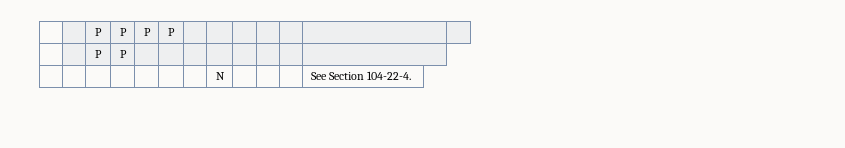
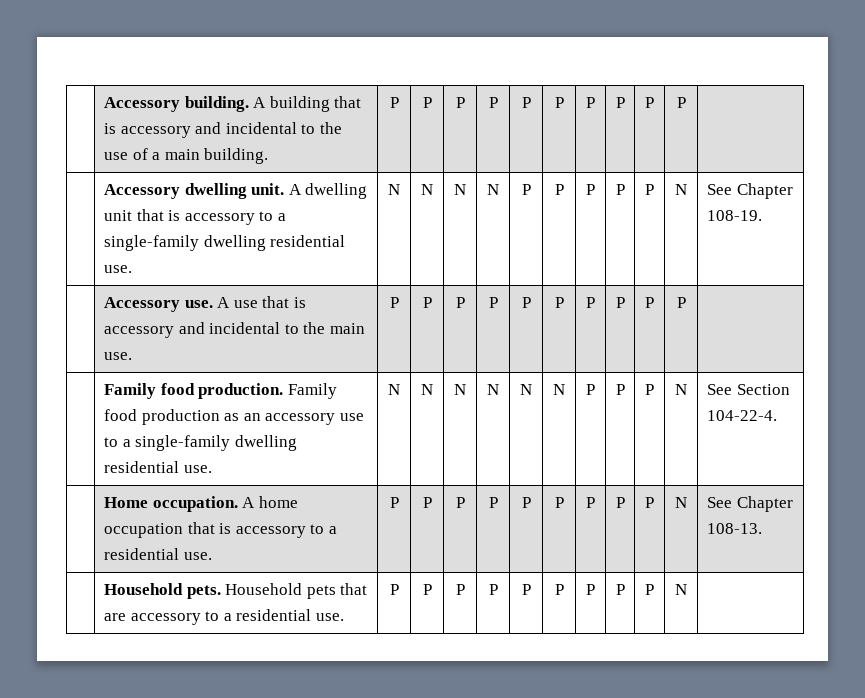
- | | P | P | P | P | | | | | | |
- | | P | P | | | | | | | |
- | | | | | | | N | | | | See Section 104-22-4.
+ | Accessory building. A building that is accessory and incidental to the use of a main building. | P | P | P | P | P | P | P | P | P | P |
+ | Accessory dwelling unit. A dwelling unit that is accessory to a single-family dwelling residential use. | N | N | N | N | P | P | P | P | P | N | See Chapter 108-19.
+ | Accessory use. A use that is accessory and incidental to the main use. | P | P | P | P | P | P | P | P | P | P |
+ | Family food production. Family food production as an accessory use to a single-family dwelling residential use. | N | N | N | N | N | N | P | P | P | N | See Section 104-22-4.
+ | Home occupation. A home occupation that is accessory to a residential use. | P | P | P | P | P | P | P | P | P | N | See Chapter 108-13.
+ | Household pets. Household pets that are accessory to a residential use. | P | P | P | P | P | P | P | P | P | N |

